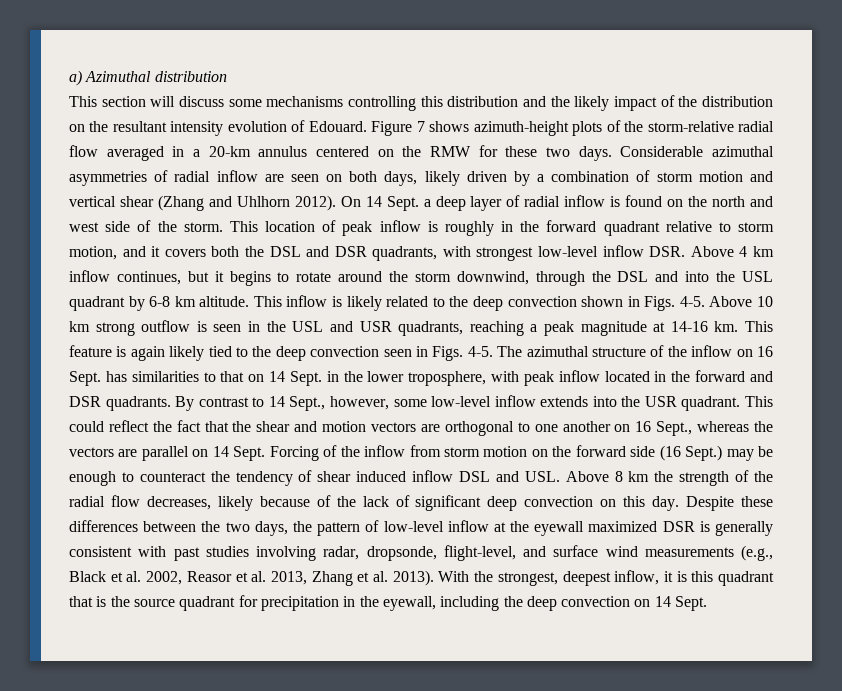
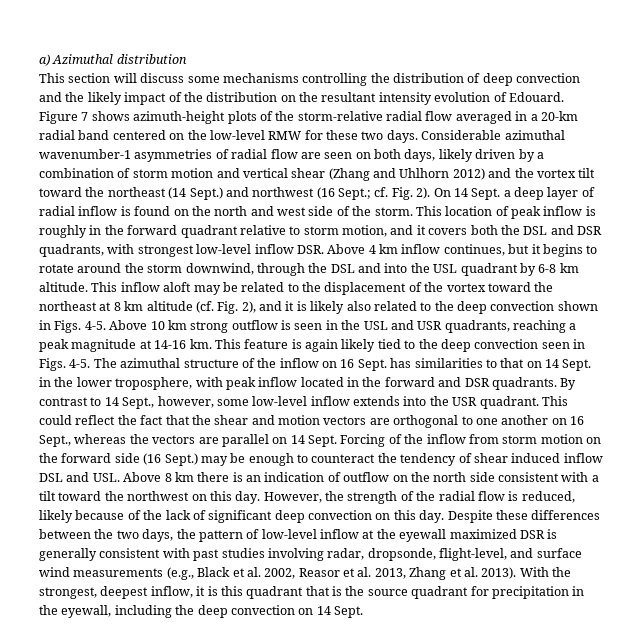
- This section will discuss some mechanisms controlling this distribution and the likely impact of the distribution on the resultant intensity evolution of Edouard.
+ This section will discuss some mechanisms controlling the distribution of deep convection and the likely impact of the distribution on the resultant intensity evolution of Edouard.
- Figure 7 shows azimuth-height plots of the storm-relative radial flow averaged in a 20-km annulus centered on the RMW for these two days.
+ Figure 7 shows azimuth-height plots of the storm-relative radial flow averaged in a 20-km radial band centered on the low-level RMW for these two days.
- Considerable azimuthal asymmetries of radial inflow are seen on both days, likely driven by a combination of storm motion and vertical shear (Zhang and Uhlhorn 2012).
+ Considerable azimuthal wavenumber-1 asymmetries of radial flow are seen on both days, likely driven by a combination of storm motion and vertical shear (Zhang and Uhlhorn 2012) and the vortex tilt toward the northeast (14 Sept.) and northwest (16 Sept.; cf. Fig. 2).
- This inflow is likely related to the deep convection shown in Figs. 4-5.
+ This inflow aloft may be related to the displacement of the vortex toward the northeast at 8 km altitude (cf. Fig. 2), and it is likely also related to the deep convection shown in Figs. 4-5.
- Forcing of the inflow from storm motion on the forward side (16 Sept.) may be enough to counteract the tendency of shear induced inflow DSL and USL. Above 8 km the strength of the radial flow decreases, likely because of the lack of significant deep convection on this day.
+ Forcing of the inflow from storm motion on the forward side (16 Sept.) may be enough to counteract the tendency of shear induced inflow DSL and USL. Above 8 km there is an indication of outflow on the north side consistent with a tilt toward the northwest on this day. However, the strength of the radial flow is reduced, likely because of the lack of significant deep convection on this day.

